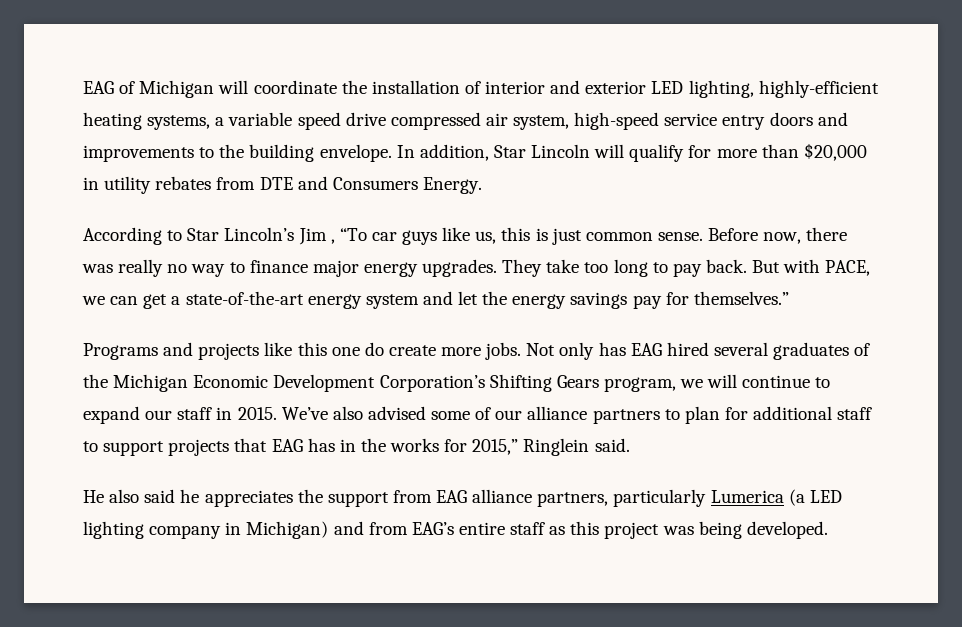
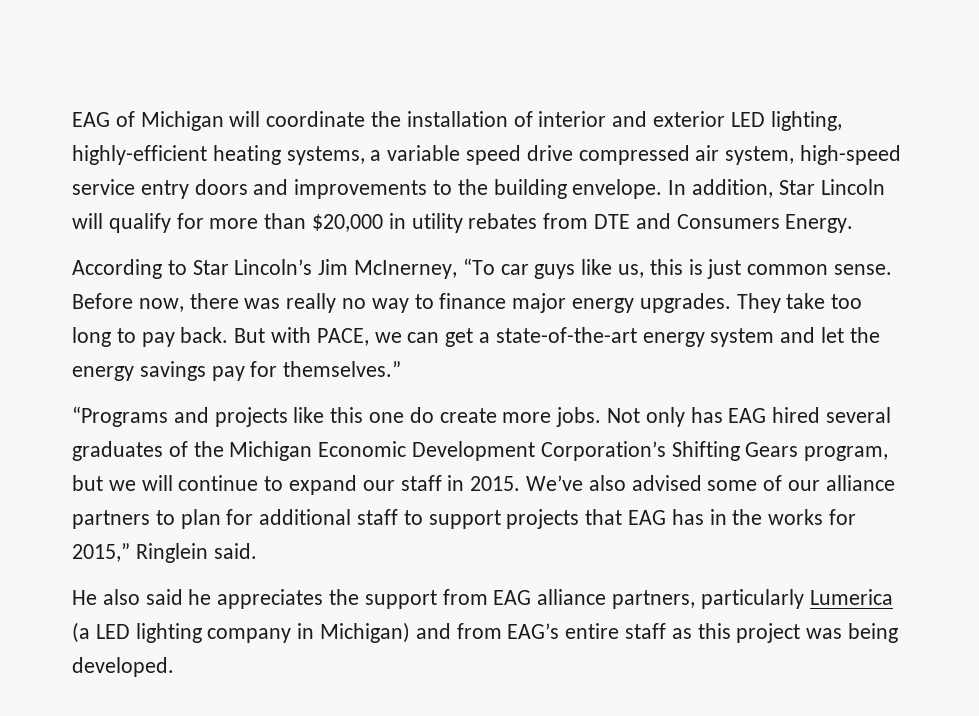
- According to Star Lincoln’s Jim , “To car guys like us, this is just common sense.
+ According to Star Lincoln’s Jim McInerney, “To car guys like us, this is just common sense.
- Programs and projects like this one do create more jobs.
+ “Programs and projects like this one do create more jobs.
- Not only has EAG hired several graduates of the Michigan Economic Development Corporation’s Shifting Gears program, we will continue to expand our staff in 2015.
+ Not only has EAG hired several graduates of the Michigan Economic Development Corporation’s Shifting Gears program, but we will continue to expand our staff in 2015.

